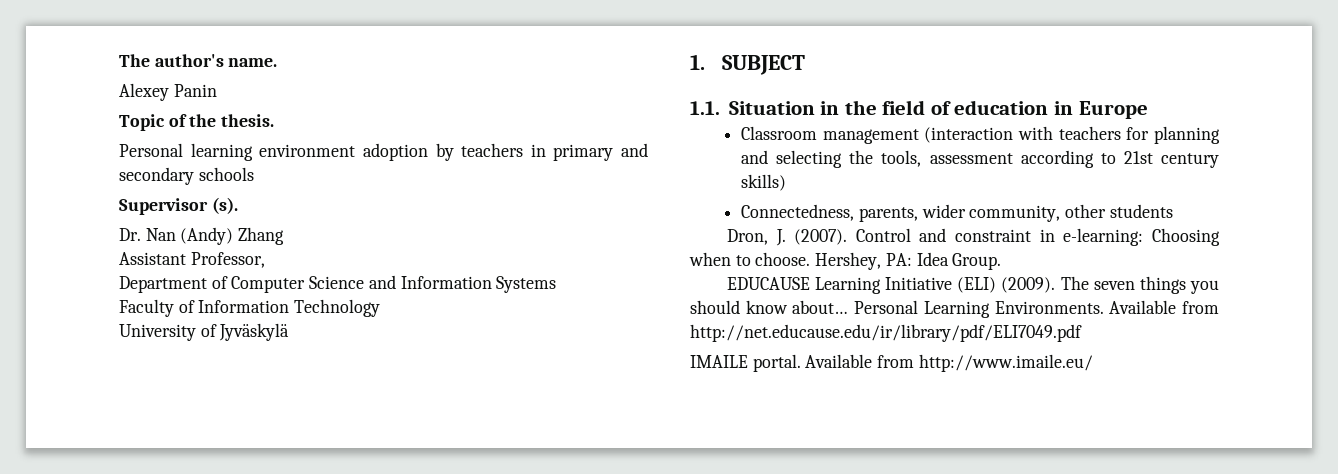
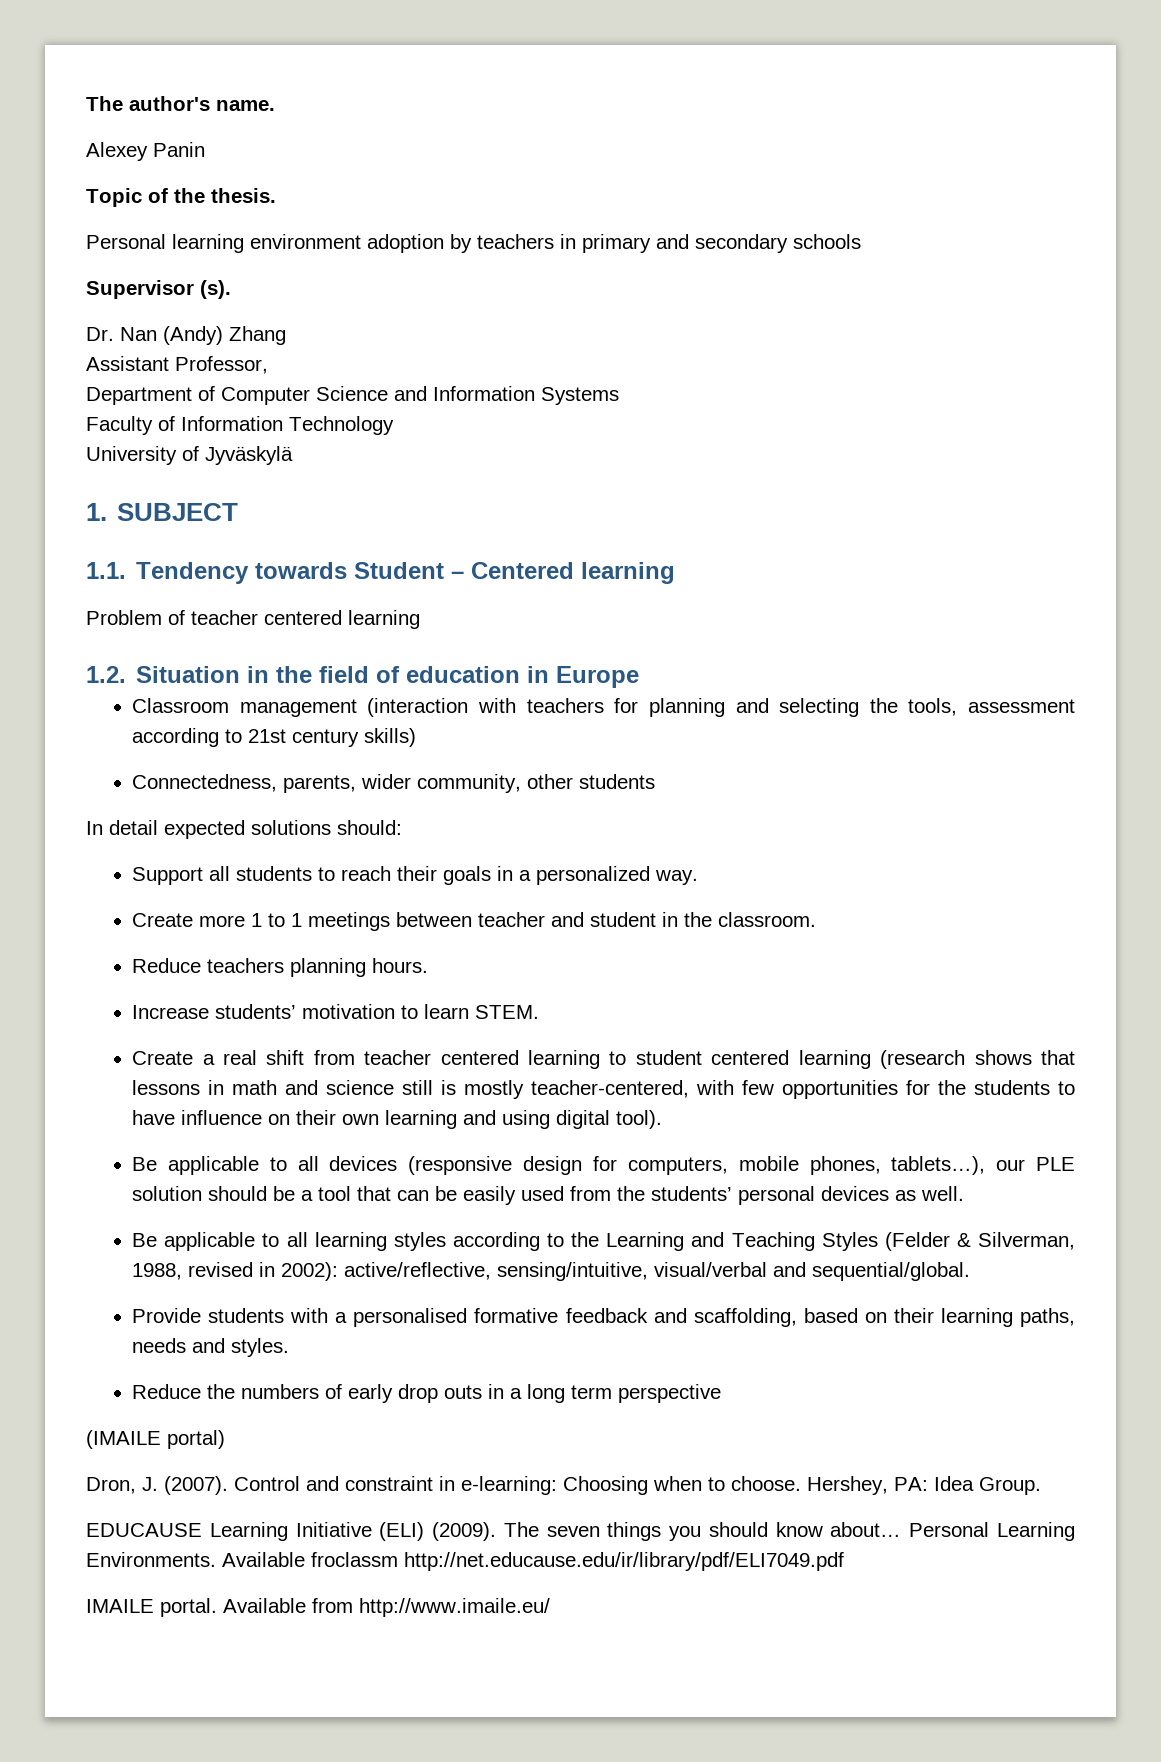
- 1.1. Situation in the field of education in Europe
+ 1.1. Tendency towards Student – Centered learning
+ Problem of teacher centered learning
+ 1.2. Situation in the field of education in Europe
+ In detail expected solutions should:
+ Support all students to reach their goals in a personalized way.
+ Create more 1 to 1 meetings between teacher and student in the classroom.
+ Reduce teachers planning hours.
+ Increase students’ motivation to learn STEM.
+ Create a real shift from teacher centered learning to student centered learning (research shows that lessons in math and science still is mostly teacher-centered, with few opportunities for the students to have influence on their own learning and using digital tool).
+ Be applicable to all devices (responsive design for computers, mobile phones, tablets…), our PLE solution should be a tool that can be easily used from the students’ personal devices as well.
+ Be applicable to all learning styles according to the Learning and Teaching Styles (Felder & Silverman, 1988, revised in 2002): active/reflective, sensing/intuitive, visual/verbal and sequential/global.
+ Provide students with a personalised formative feedback and scaffolding, based on their learning paths, needs and styles.
+ Reduce the numbers of early drop outs in a long term perspective
+ (IMAILE portal)
- Available from http://net.educause.edu/ir/library/pdf/ELI7049.pdf
+ Available froclassm http://net.educause.edu/ir/library/pdf/ELI7049.pdf

